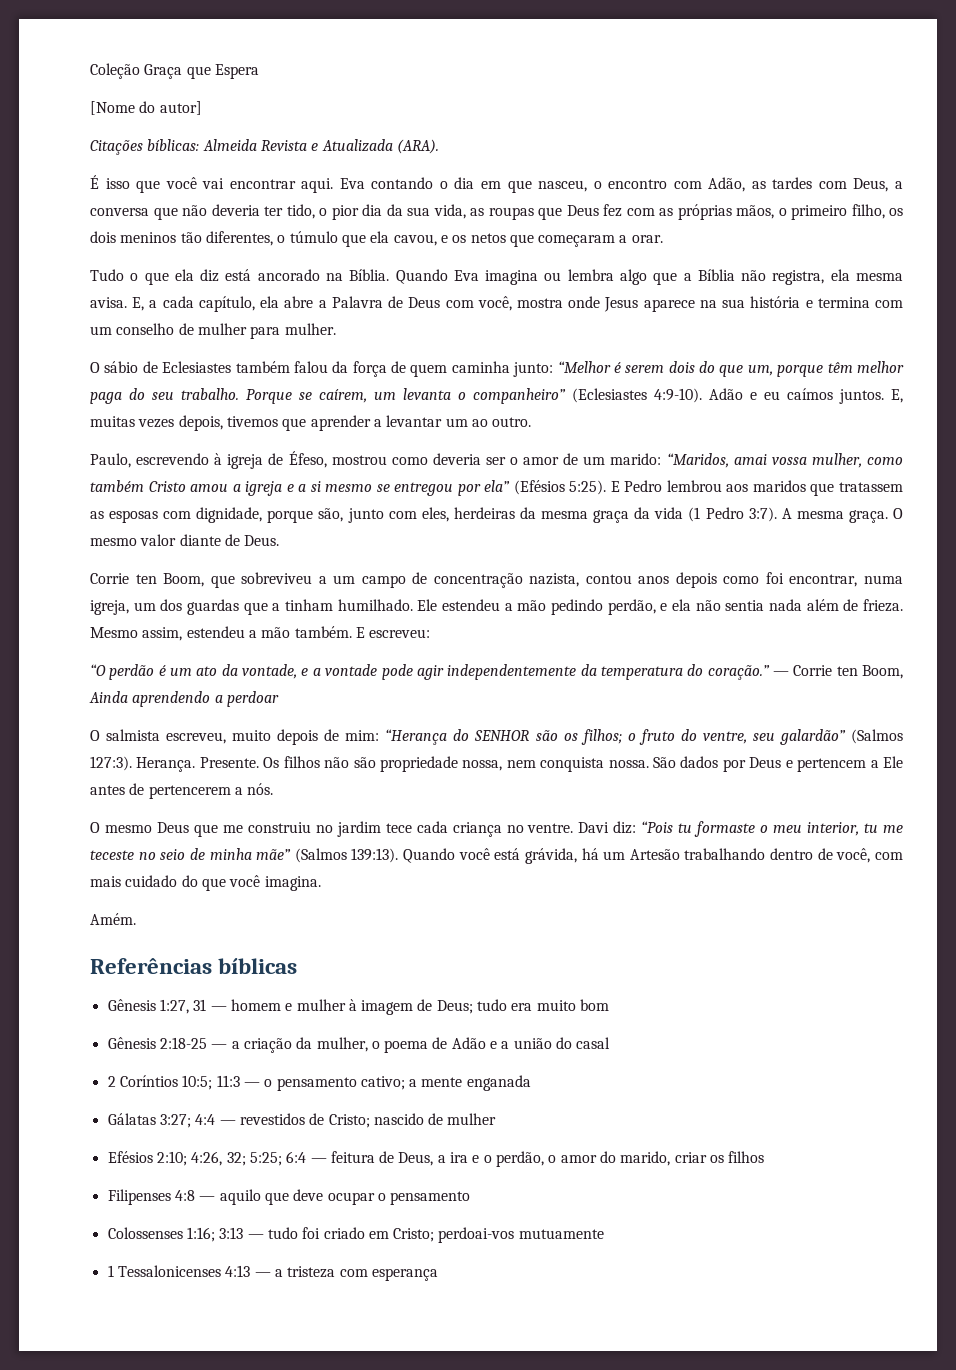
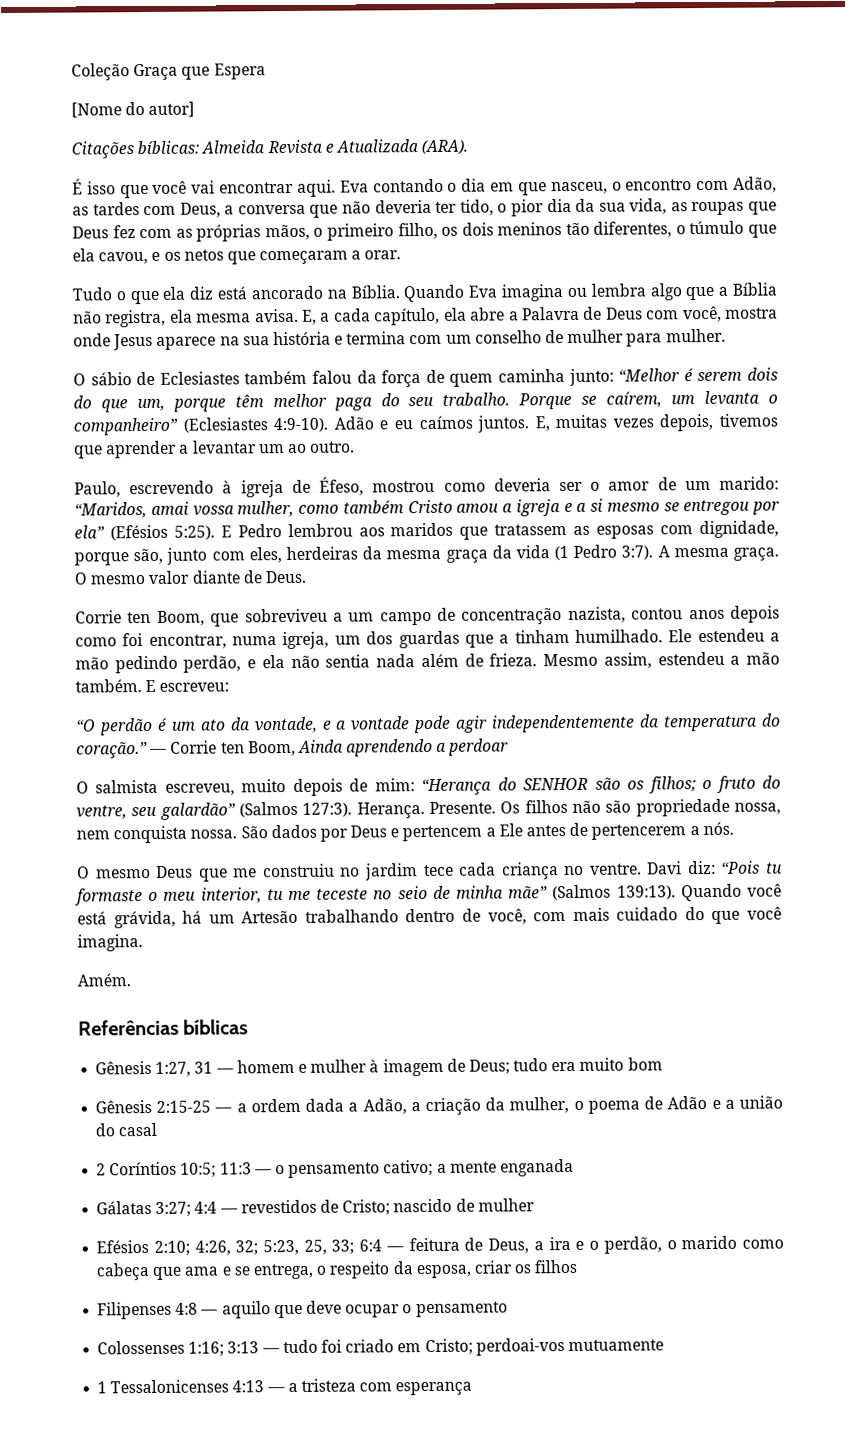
- Gênesis 2:18-25 — a criação da mulher, o poema de Adão e a união do casal
+ Gênesis 2:15-25 — a ordem dada a Adão, a criação da mulher, o poema de Adão e a união do casal
- Efésios 2:10; 4:26, 32; 5:25; 6:4 — feitura de Deus, a ira e o perdão, o amor do marido, criar os filhos
+ Efésios 2:10; 4:26, 32; 5:23, 25, 33; 6:4 — feitura de Deus, a ira e o perdão, o marido como cabeça que ama e se entrega, o respeito da esposa, criar os filhos

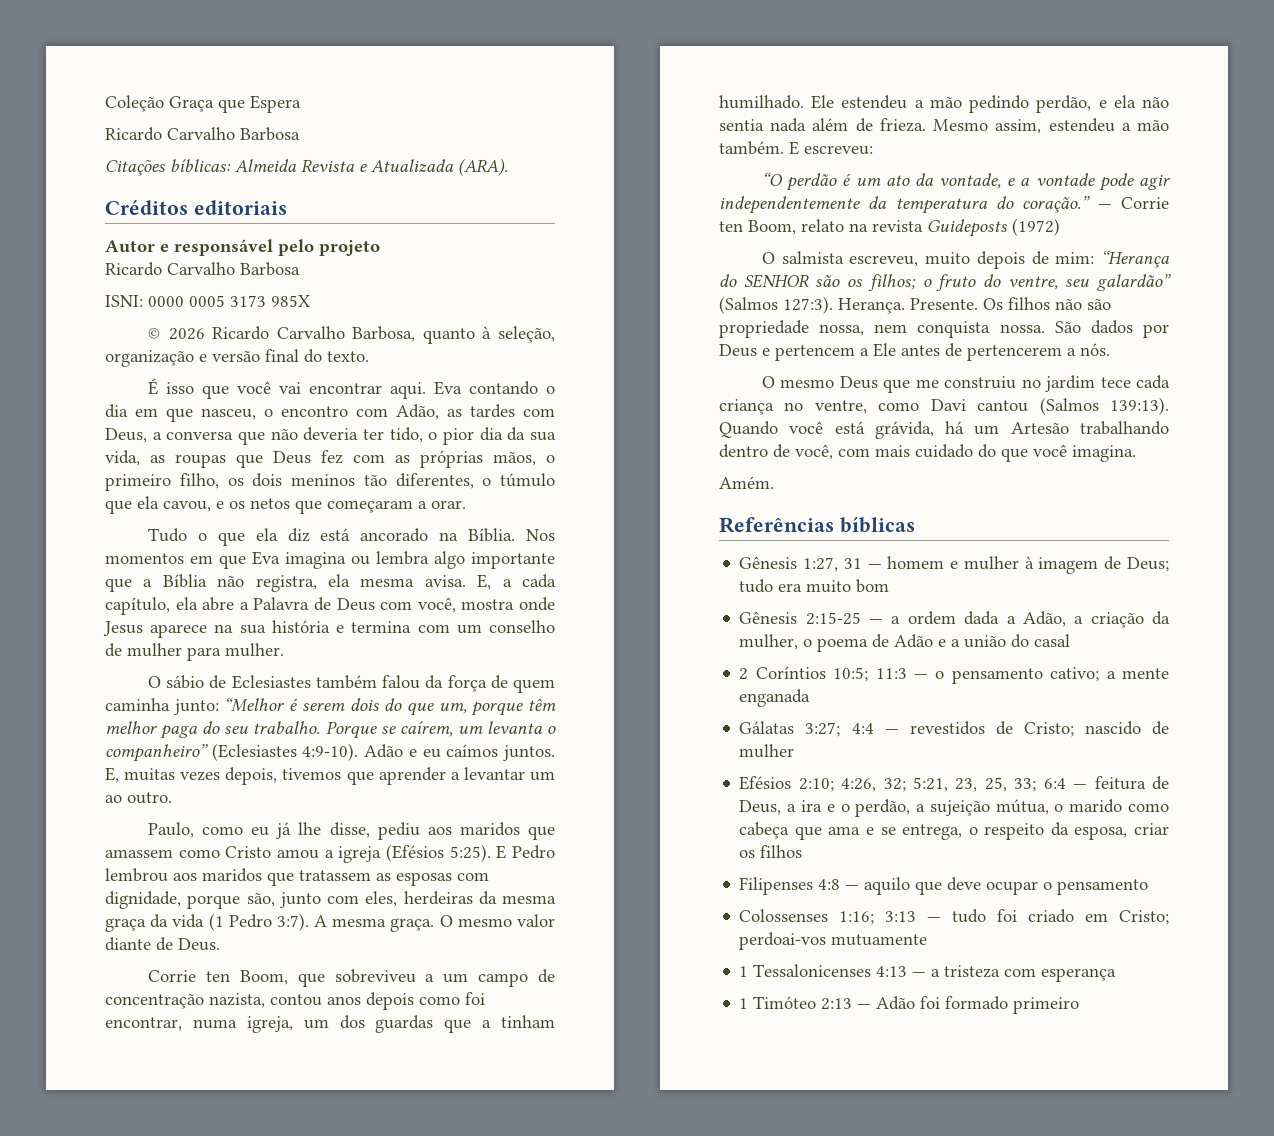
  Coleção Graça que Espera
- [Nome do autor]
+ Ricardo Carvalho Barbosa
+ Créditos editoriais
+ Autor e responsável pelo projeto
+ Ricardo Carvalho Barbosa
+ ISNI: 0000 0005 3173 985X
+ © 2026 Ricardo Carvalho Barbosa, quanto à seleção, organização e versão final do texto.
- Quando Eva imagina ou lembra algo que a Bíblia não registra, ela mesma avisa.
+ Nos momentos em que Eva imagina ou lembra algo importante que a Bíblia não registra, ela mesma avisa.
- Paulo, escrevendo à igreja de Éfeso, mostrou como deveria ser o amor de um marido: “Maridos, amai vossa mulher, como também Cristo amou a igreja e a si mesmo se entregou por ela” (Efésios 5:25).
+ Paulo, como eu já lhe disse, pediu aos maridos que amassem como Cristo amou a igreja (Efésios 5:25).
- — Corrie ten Boom, Ainda aprendendo a perdoar
+ — Corrie ten Boom, relato na revista Guideposts (1972)
- O mesmo Deus que me construiu no jardim tece cada criança no ventre. Davi diz: “Pois tu formaste o meu interior, tu me teceste no seio de minha mãe” (Salmos 139:13).
+ O mesmo Deus que me construiu no jardim tece cada criança no ventre, como Davi cantou (Salmos 139:13).
- Efésios 2:10; 4:26, 32; 5:23, 25, 33; 6:4 — feitura de Deus, a ira e o perdão, o marido como cabeça que ama e se entrega, o respeito da esposa, criar os filhos
+ Efésios 2:10; 4:26, 32; 5:21, 23, 25, 33; 6:4 — feitura de Deus, a ira e o perdão, a sujeição mútua, o marido como cabeça que ama e se entrega, o respeito da esposa, criar os filhos
+ 1 Timóteo 2:13 — Adão foi formado primeiro

